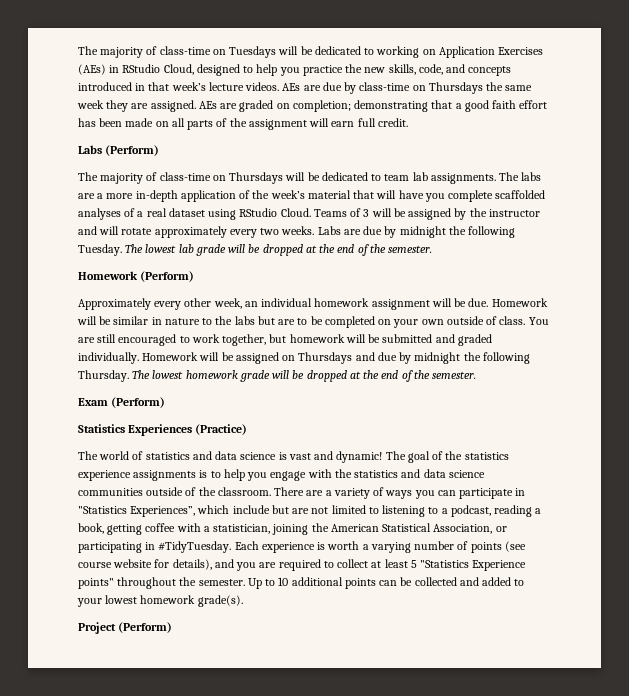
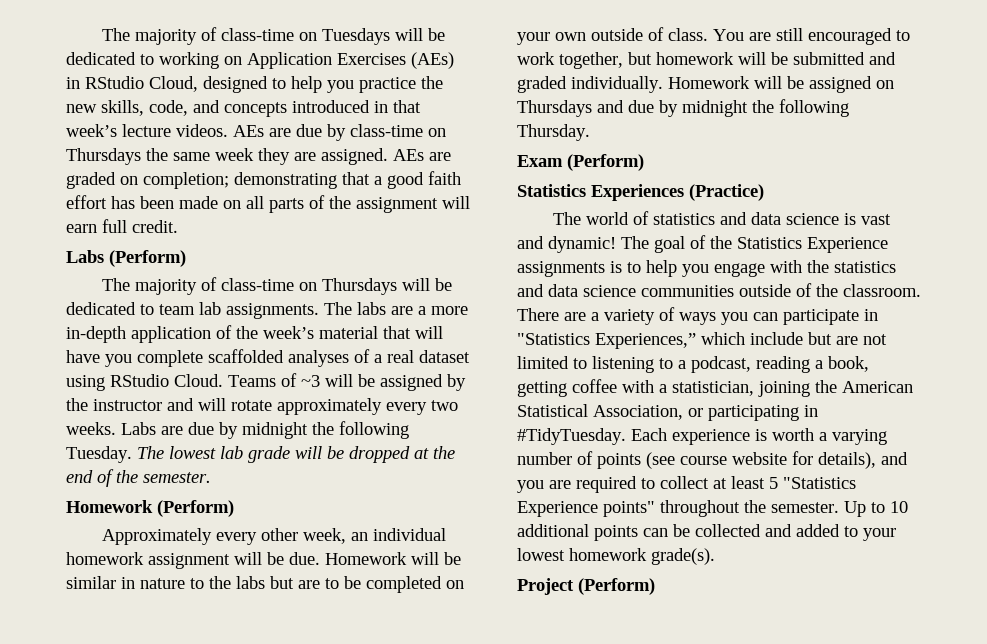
- Teams of 3 will be assigned by the instructor and will rotate approximately every two weeks.
+ Teams of ~3 will be assigned by the instructor and will rotate approximately every two weeks.
- The lowest homework grade will be dropped at the end of the semester.
- The goal of the statistics experience assignments is to help you engage with the statistics and data science communities outside of the classroom.
+ The goal of the Statistics Experience assignments is to help you engage with the statistics and data science communities outside of the classroom.
- There are a variety of ways you can participate in "Statistics Experiences”, which include but are not limited to listening to a podcast, reading a book, getting coffee with a statistician, joining the American Statistical Association, or participating in #TidyTuesday.
+ There are a variety of ways you can participate in "Statistics Experiences,” which include but are not limited to listening to a podcast, reading a book, getting coffee with a statistician, joining the American Statistical Association, or participating in #TidyTuesday.

